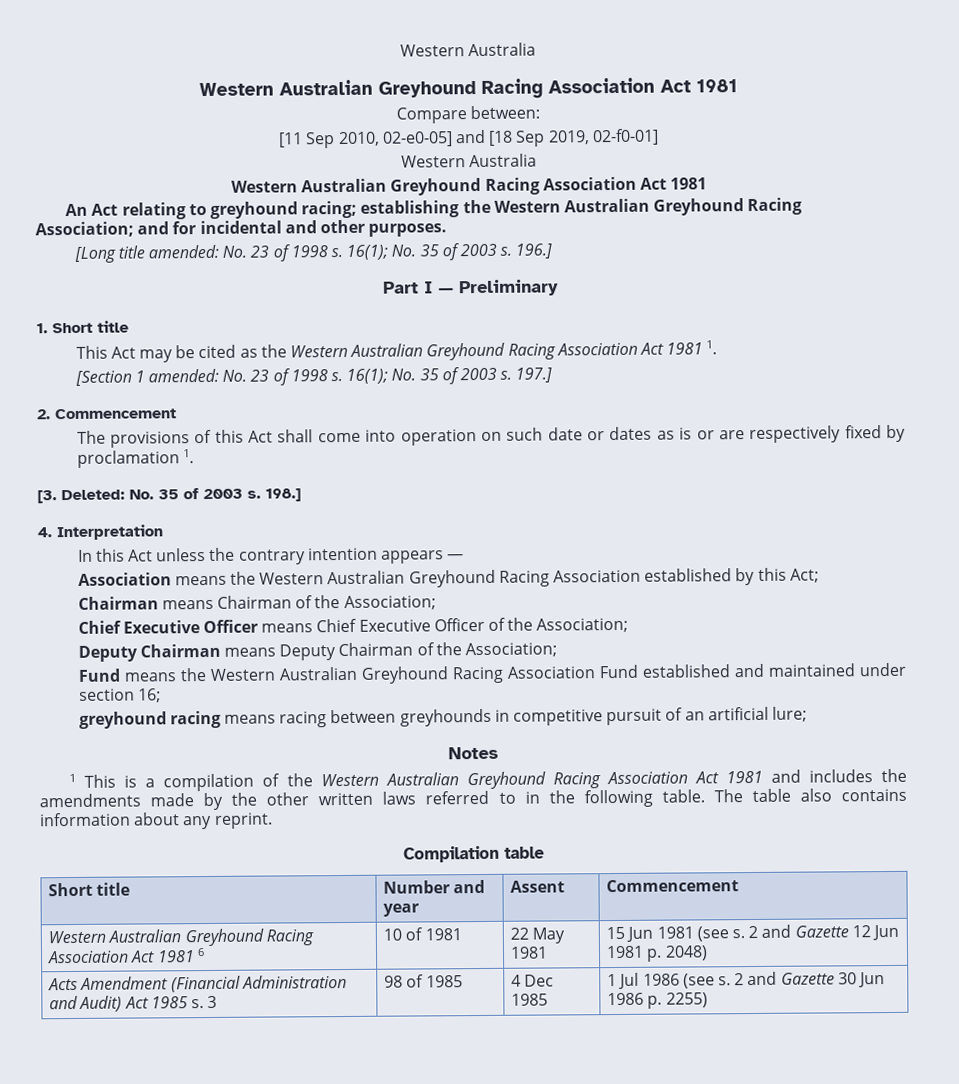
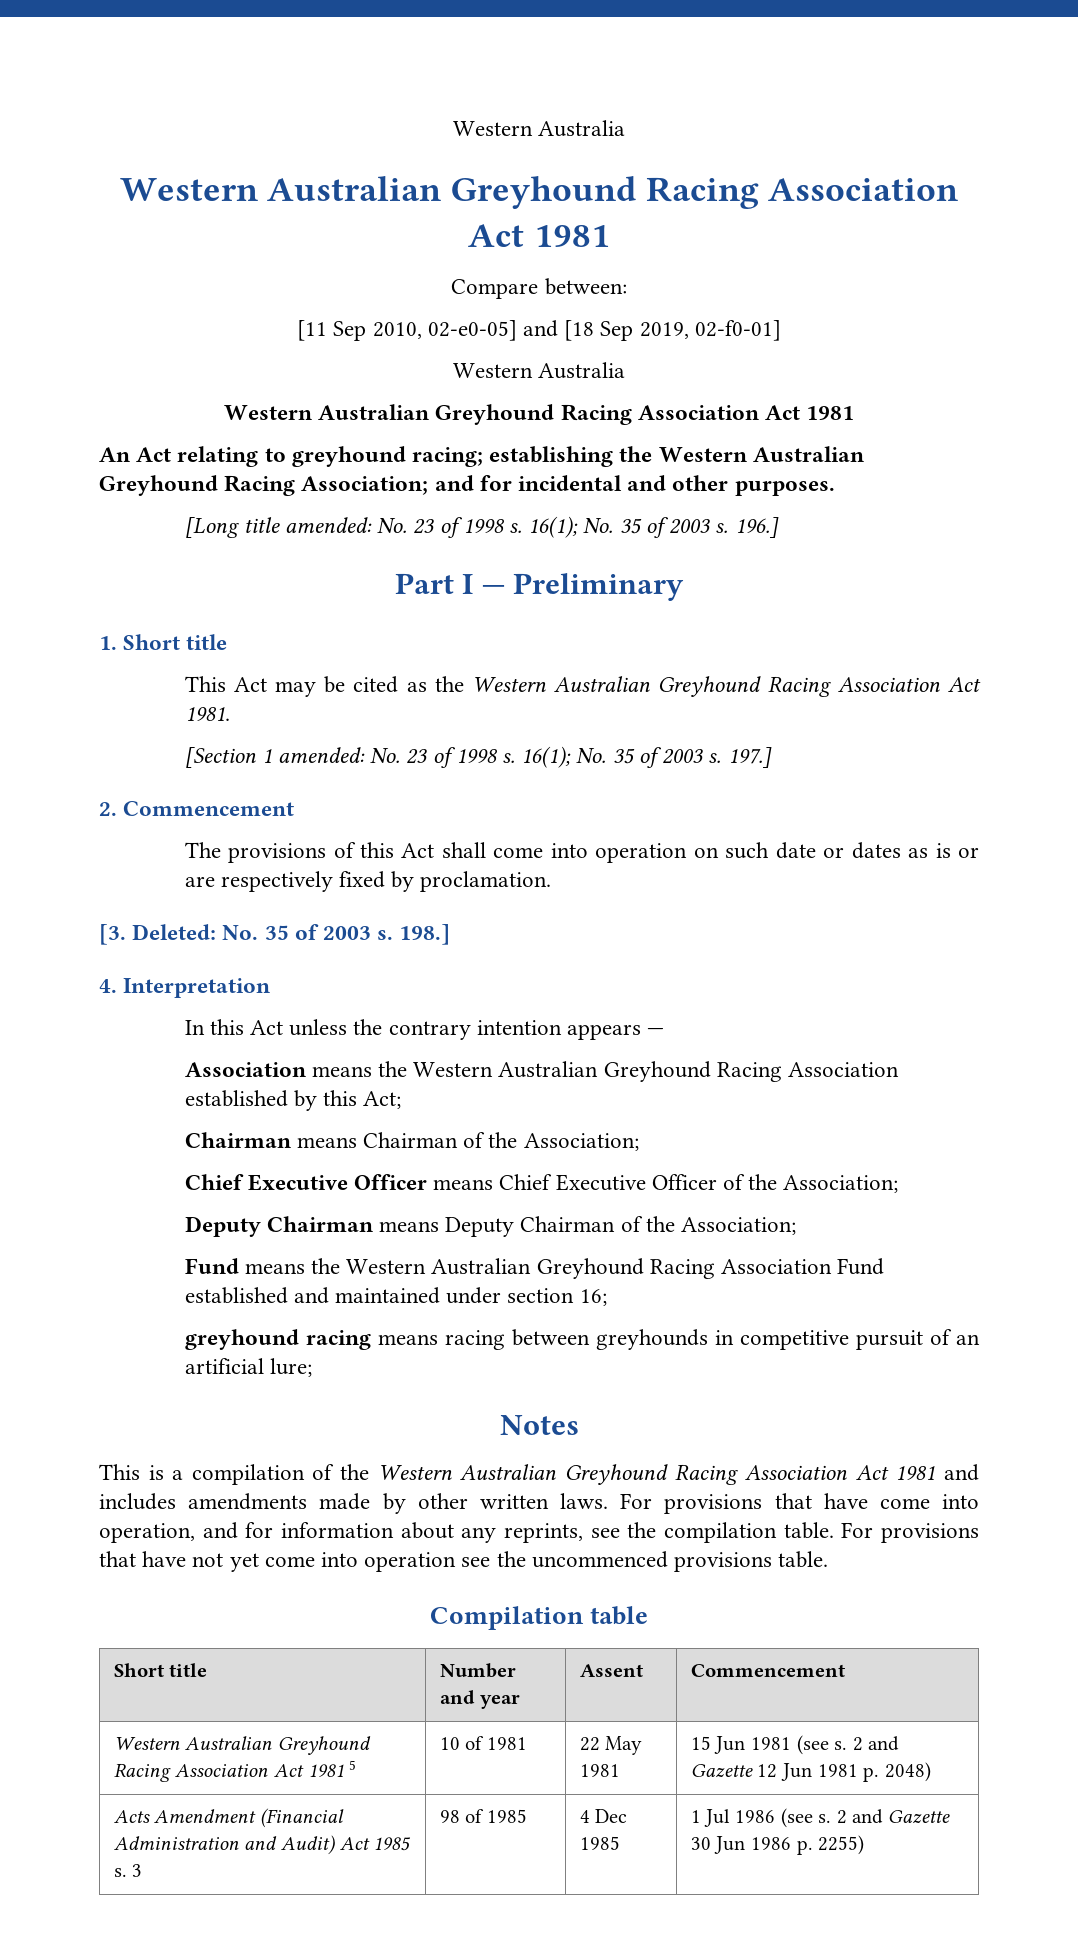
- This Act may be cited as the Western Australian Greyhound Racing Association Act 1981 1.
+ This Act may be cited as the Western Australian Greyhound Racing Association Act 1981.
- The provisions of this Act shall come into operation on such date or dates as is or are respectively fixed by proclamation 1.
+ The provisions of this Act shall come into operation on such date or dates as is or are respectively fixed by proclamation.
- 1 This is a compilation of the Western Australian Greyhound Racing Association Act 1981 and includes the amendments made by the other written laws referred to in the following table. The table also contains information about any reprint.
+ This is a compilation of the Western Australian Greyhound Racing Association Act 1981 and includes amendments made by other written laws. For provisions that have come into operation, and for information about any reprints, see the compilation table. For provisions that have not yet come into operation see the uncommenced provisions table.
- Western Australian Greyhound Racing Association Act 1981 6 | 10 of 1981 | 22 May 1981 | 15 Jun 1981 (see s. 2 and Gazette 12 Jun 1981 p. 2048)
+ Western Australian Greyhound Racing Association Act 1981 5 | 10 of 1981 | 22 May 1981 | 15 Jun 1981 (see s. 2 and Gazette 12 Jun 1981 p. 2048)

